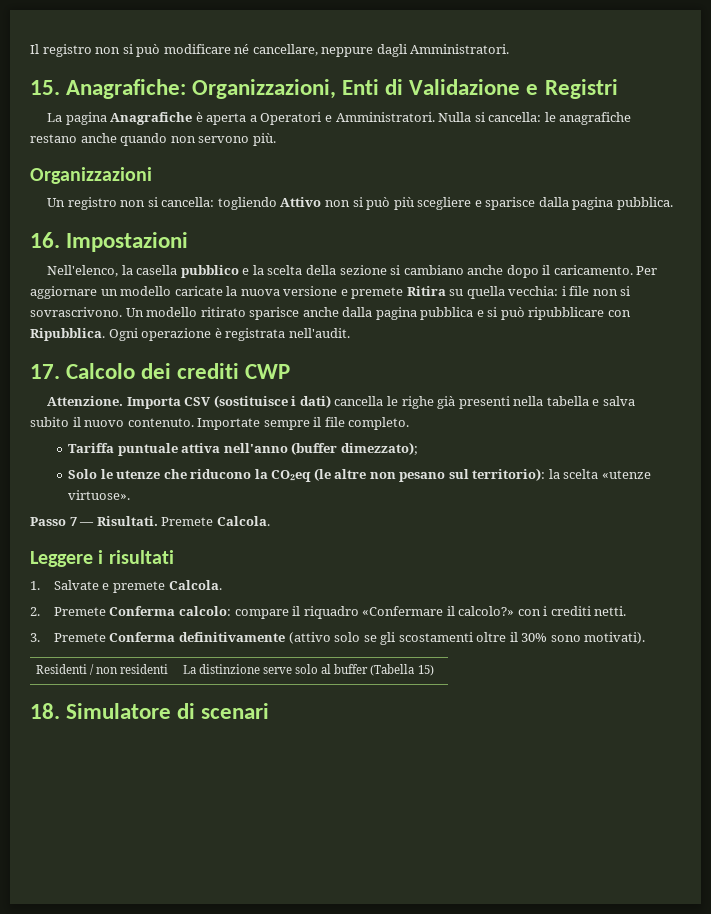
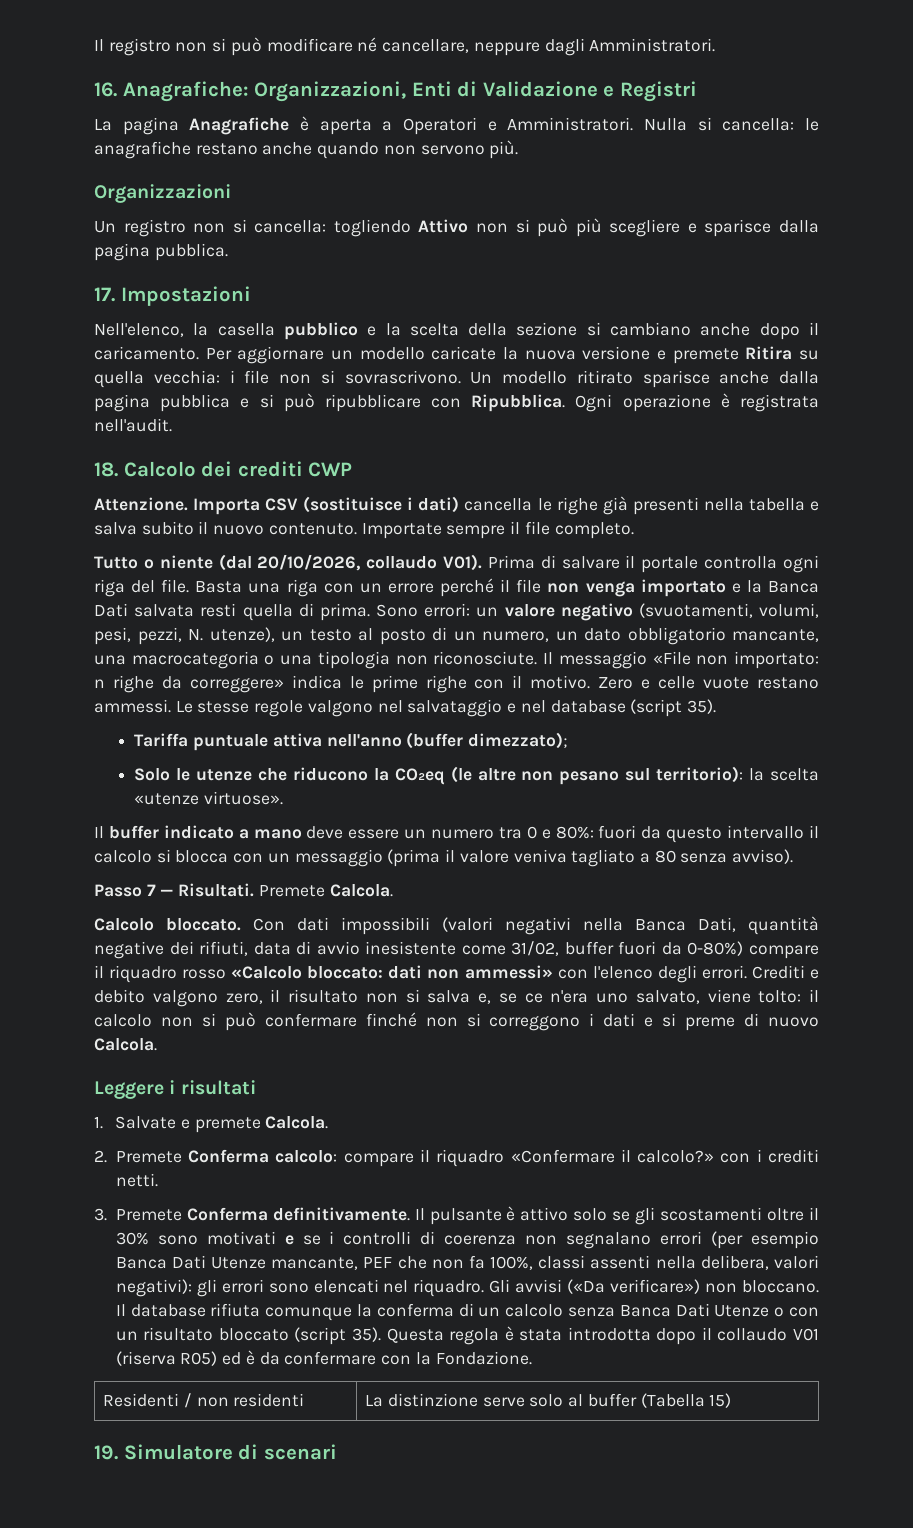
- 15. Anagrafiche: Organizzazioni, Enti di Validazione e Registri
+ 16. Anagrafiche: Organizzazioni, Enti di Validazione e Registri
- 16. Impostazioni
+ 17. Impostazioni
- 17. Calcolo dei crediti CWP
+ 18. Calcolo dei crediti CWP
+ Tutto o niente (dal 20/10/2026, collaudo V01). Prima di salvare il portale controlla ogni riga del file. Basta una riga con un errore perché il file non venga importato e la Banca Dati salvata resti quella di prima. Sono errori: un valore negativo (svuotamenti, volumi, pesi, pezzi, N. utenze), un testo al posto di un numero, un dato obbligatorio mancante, una macrocategoria o una tipologia non riconosciute. Il messaggio «File non importato: n righe da correggere» indica le prime righe con il motivo. Zero e celle vuote restano ammessi. Le stesse regole valgono nel salvataggio e nel database (script 35).
+ Il buffer indicato a mano deve essere un numero tra 0 e 80%: fuori da questo intervallo il calcolo si blocca con un messaggio (prima il valore veniva tagliato a 80 senza avviso).
+ Calcolo bloccato. Con dati impossibili (valori negativi nella Banca Dati, quantità negative dei rifiuti, data di avvio inesistente come 31/02, buffer fuori da 0-80%) compare il riquadro rosso «Calcolo bloccato: dati non ammessi» con l'elenco degli errori. Crediti e debito valgono zero, il risultato non si salva e, se ce n'era uno salvato, viene tolto: il calcolo non si può confermare finché non si correggono i dati e si preme di nuovo Calcola.
- 3. Premete Conferma definitivamente (attivo solo se gli scostamenti oltre il 30% sono motivati).
+ 3. Premete Conferma definitivamente. Il pulsante è attivo solo se gli scostamenti oltre il 30% sono motivati e se i controlli di coerenza non segnalano errori (per esempio Banca Dati Utenze mancante, PEF che non fa 100%, classi assenti nella delibera, valori negativi): gli errori sono elencati nel riquadro. Gli avvisi («Da verificare») non bloccano. Il database rifiuta comunque la conferma di un calcolo senza Banca Dati Utenze o con un risultato bloccato (script 35). Questa regola è stata introdotta dopo il collaudo V01 (riserva R05) ed è da confermare con la Fondazione.
- 18. Simulatore di scenari
+ 19. Simulatore di scenari

